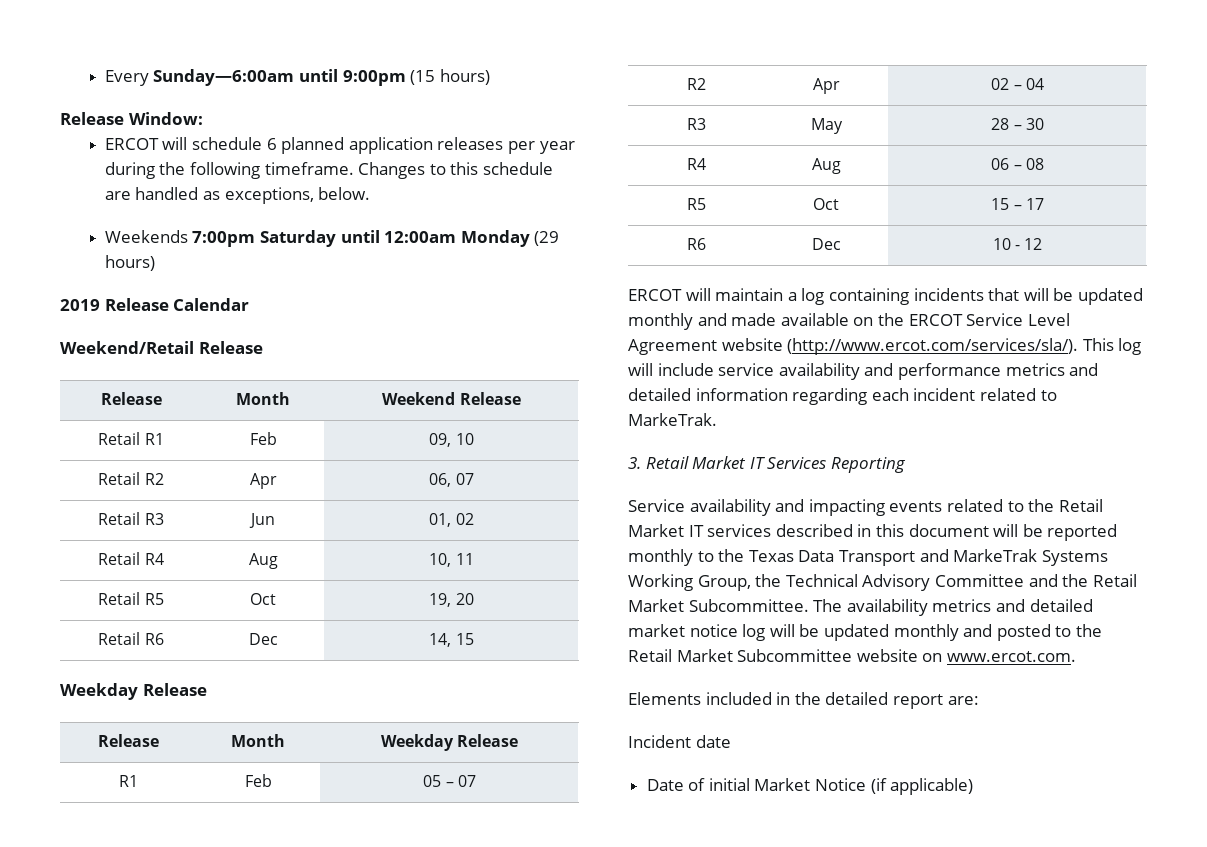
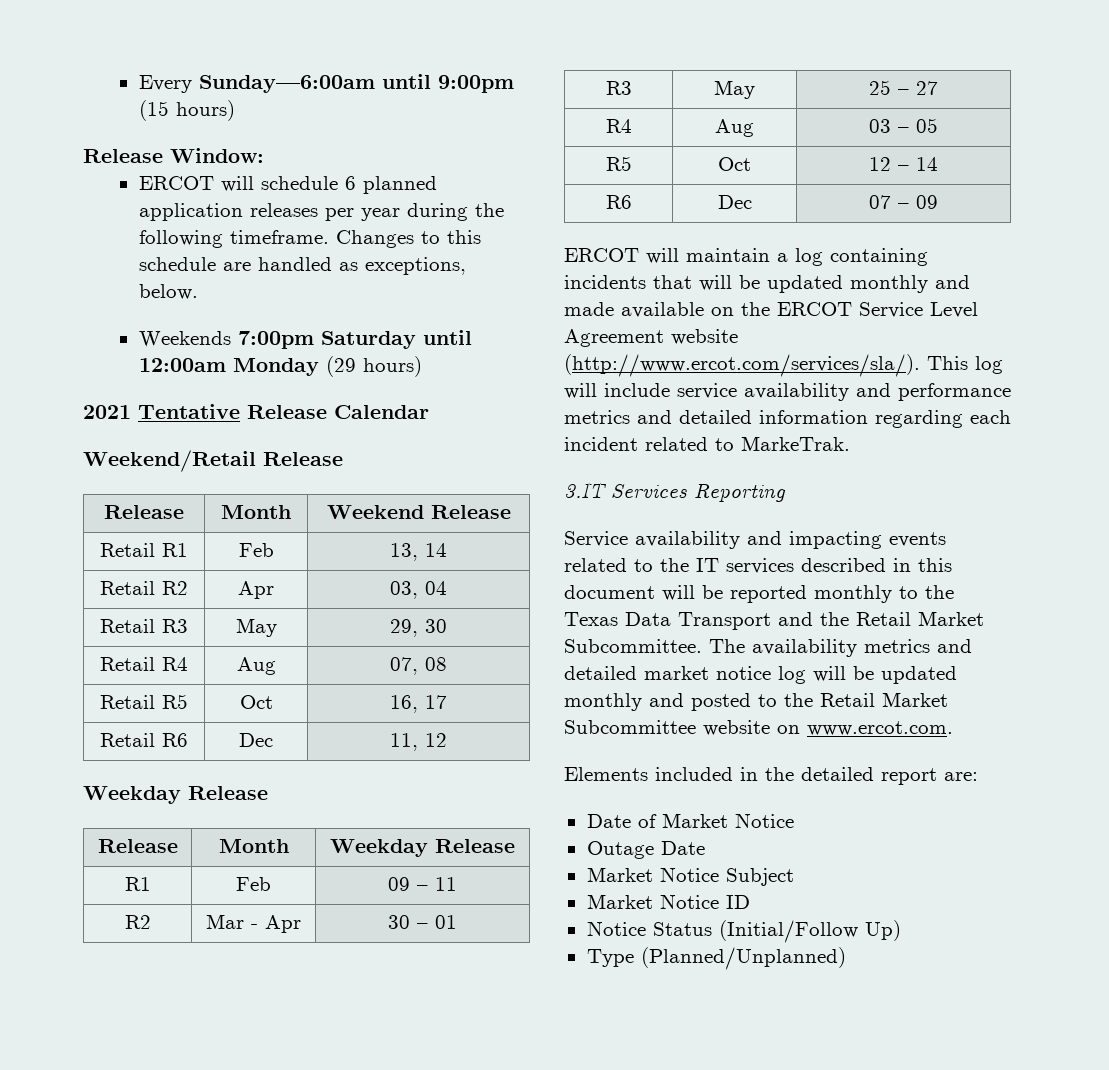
- 2019 Release Calendar
+ 2021 Tentative Release Calendar
- Retail R1 | Feb | 09, 10
+ Retail R1 | Feb | 13, 14
- Retail R2 | Apr | 06, 07
+ Retail R2 | Apr | 03, 04
- Retail R3 | Jun | 01, 02
+ Retail R3 | May | 29, 30
- Retail R4 | Aug | 10, 11
+ Retail R4 | Aug | 07, 08
- Retail R5 | Oct | 19, 20
+ Retail R5 | Oct | 16, 17
- Retail R6 | Dec | 14, 15
+ Retail R6 | Dec | 11, 12
- R1 | Feb | 05 – 07
- R2 | Apr | 02 – 04
- R3 | May | 28 – 30
- R4 | Aug | 06 – 08
- R5 | Oct | 15 – 17
- R6 | Dec | 10 - 12
+ R1 | Feb | 09 – 11
+ R2 | Mar - Apr | 30 – 01
+ R3 | May | 25 – 27
+ R4 | Aug | 03 – 05
+ R5 | Oct | 12 – 14
+ R6 | Dec | 07 – 09
- 3. Retail Market IT Services Reporting
+ 3.IT Services Reporting
- Service availability and impacting events related to the Retail Market IT services described in this document will be reported monthly to the Texas Data Transport and MarkeTrak Systems Working Group, the Technical Advisory Committee and the Retail Market Subcommittee.
+ Service availability and impacting events related to the IT services described in this document will be reported monthly to the Texas Data Transport and the Retail Market Subcommittee.
- Incident date
- Date of initial Market Notice (if applicable)
+ Date of Market Notice
+ Outage Date
+ Market Notice Subject
+ Market Notice ID
+ Notice Status (Initial/Follow Up)
+ Type (Planned/Unplanned)

